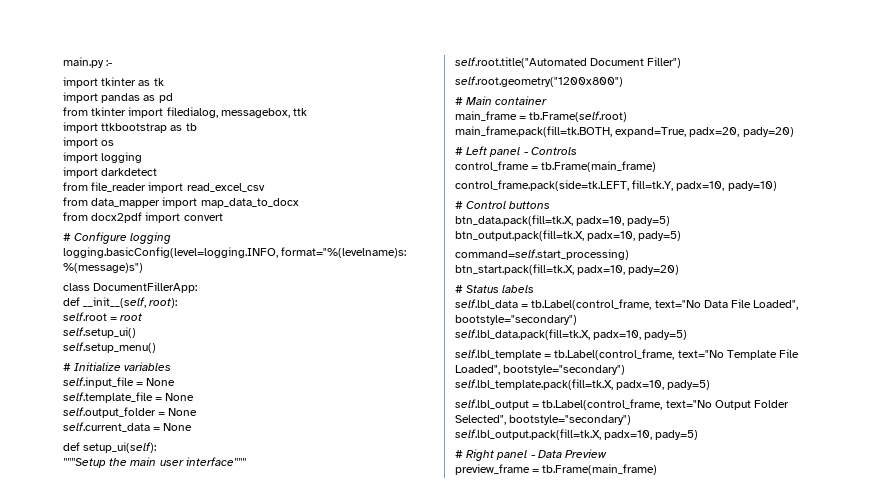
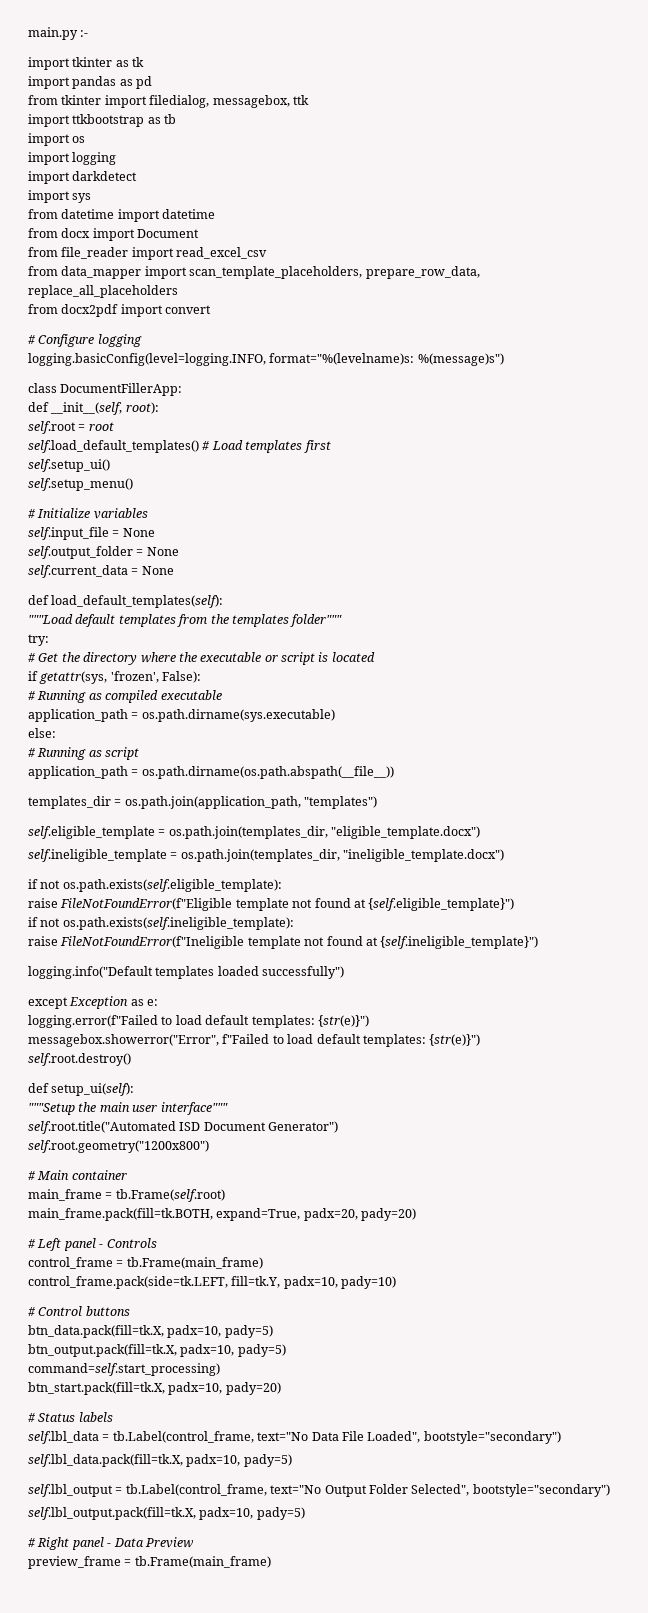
+ import sys
+ from datetime import datetime
+ from docx import Document
- from data_mapper import map_data_to_docx
+ from data_mapper import scan_template_placeholders, prepare_row_data, replace_all_placeholders
+ self.load_default_templates() # Load templates first
- self.template_file = None
+ def load_default_templates(self):
+ """Load default templates from the templates folder"""
+ try:
+ # Get the directory where the executable or script is located
+ if getattr(sys, 'frozen', False):
+ # Running as compiled executable
+ application_path = os.path.dirname(sys.executable)
+ else:
+ # Running as script
+ application_path = os.path.dirname(os.path.abspath(__file__))
+ templates_dir = os.path.join(application_path, "templates")
+ self.eligible_template = os.path.join(templates_dir, "eligible_template.docx")
+ self.ineligible_template = os.path.join(templates_dir, "ineligible_template.docx")
+ if not os.path.exists(self.eligible_template):
+ raise FileNotFoundError(f"Eligible template not found at {self.eligible_template}")
+ if not os.path.exists(self.ineligible_template):
+ raise FileNotFoundError(f"Ineligible template not found at {self.ineligible_template}")
+ logging.info("Default templates loaded successfully")
+ except Exception as e:
+ logging.error(f"Failed to load default templates: {str(e)}")
+ messagebox.showerror("Error", f"Failed to load default templates: {str(e)}")
+ self.root.destroy()
- self.root.title("Automated Document Filler")
+ self.root.title("Automated ISD Document Generator")
- self.lbl_template = tb.Label(control_frame, text="No Template File Loaded", bootstyle="secondary")
- self.lbl_template.pack(fill=tk.X, padx=10, pady=5)

